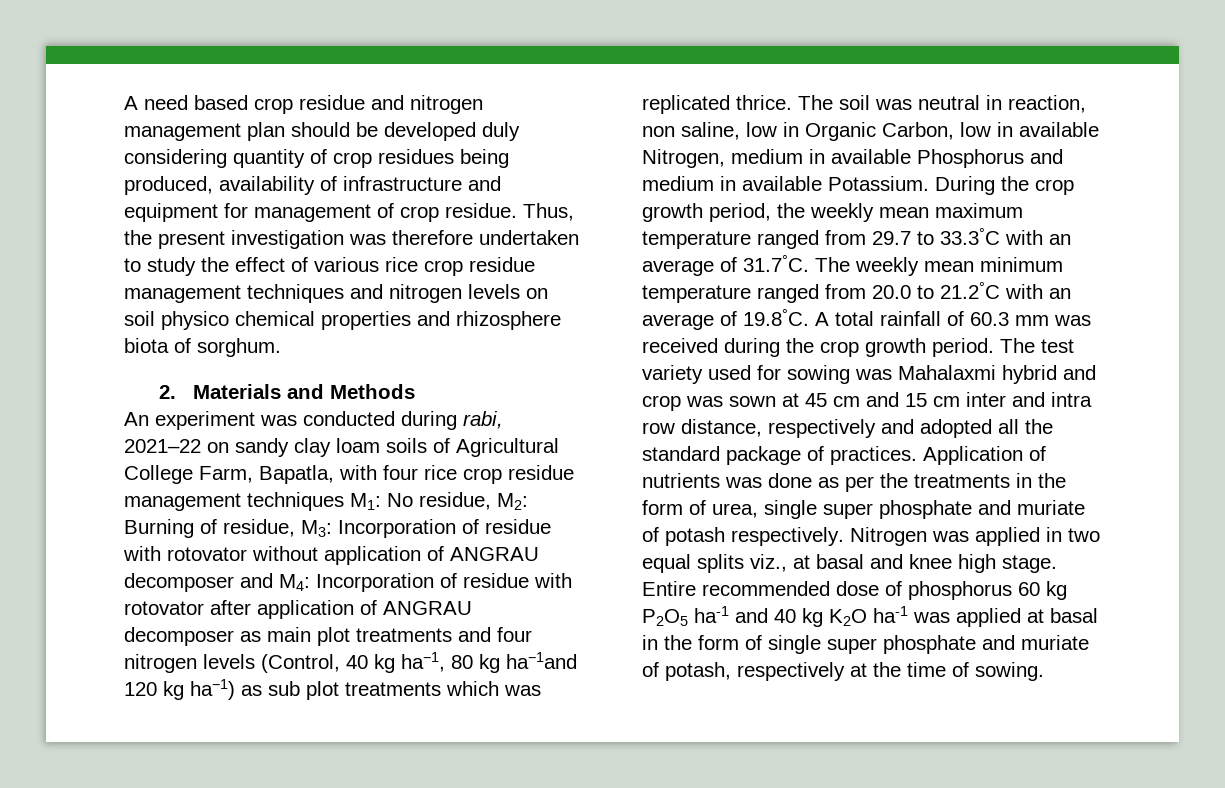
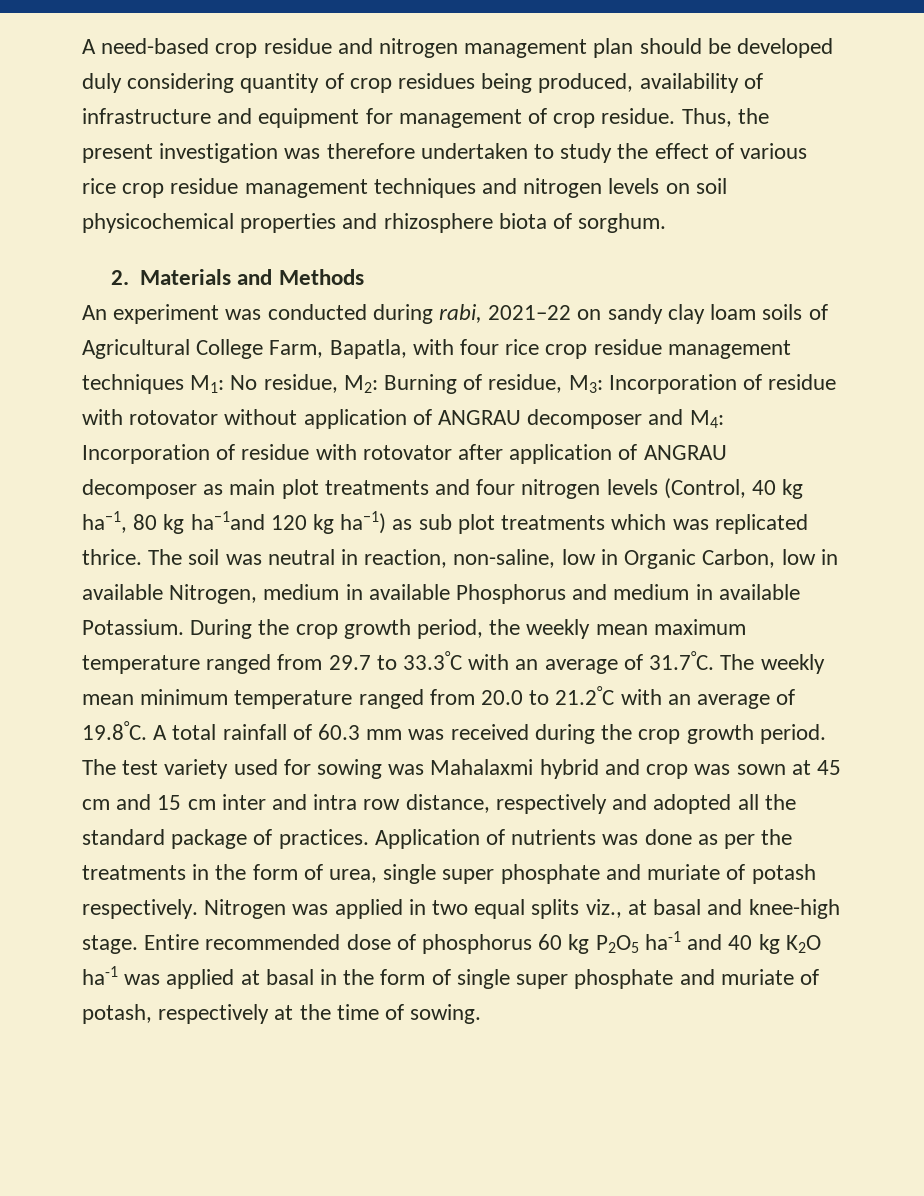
- A need based crop residue and nitrogen management plan should be developed duly considering quantity of crop residues being produced, availability of infrastructure and equipment for management of crop residue.
+ A need-based crop residue and nitrogen management plan should be developed duly considering quantity of crop residues being produced, availability of infrastructure and equipment for management of crop residue.
- Thus, the present investigation was therefore undertaken to study the effect of various rice crop residue management techniques and nitrogen levels on soil physico chemical properties and rhizosphere biota of sorghum.
+ Thus, the present investigation was therefore undertaken to study the effect of various rice crop residue management techniques and nitrogen levels on soil physicochemical properties and rhizosphere biota of sorghum.
- The soil was neutral in reaction, non saline, low in Organic Carbon, low in available Nitrogen, medium in available Phosphorus and medium in available Potassium.
+ The soil was neutral in reaction, non-saline, low in Organic Carbon, low in available Nitrogen, medium in available Phosphorus and medium in available Potassium.
- Nitrogen was applied in two equal splits viz., at basal and knee high stage.
+ Nitrogen was applied in two equal splits viz., at basal and knee-high stage.

